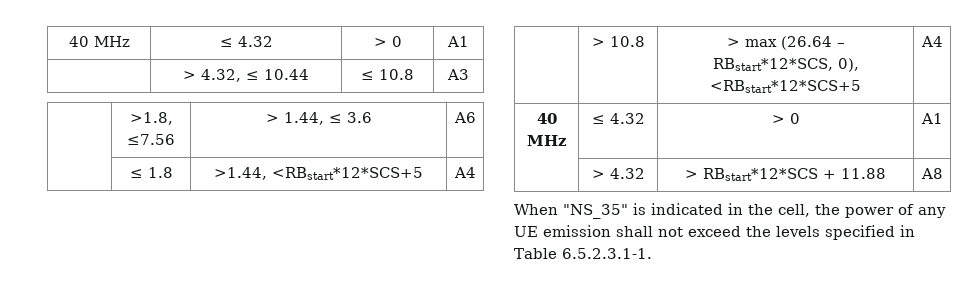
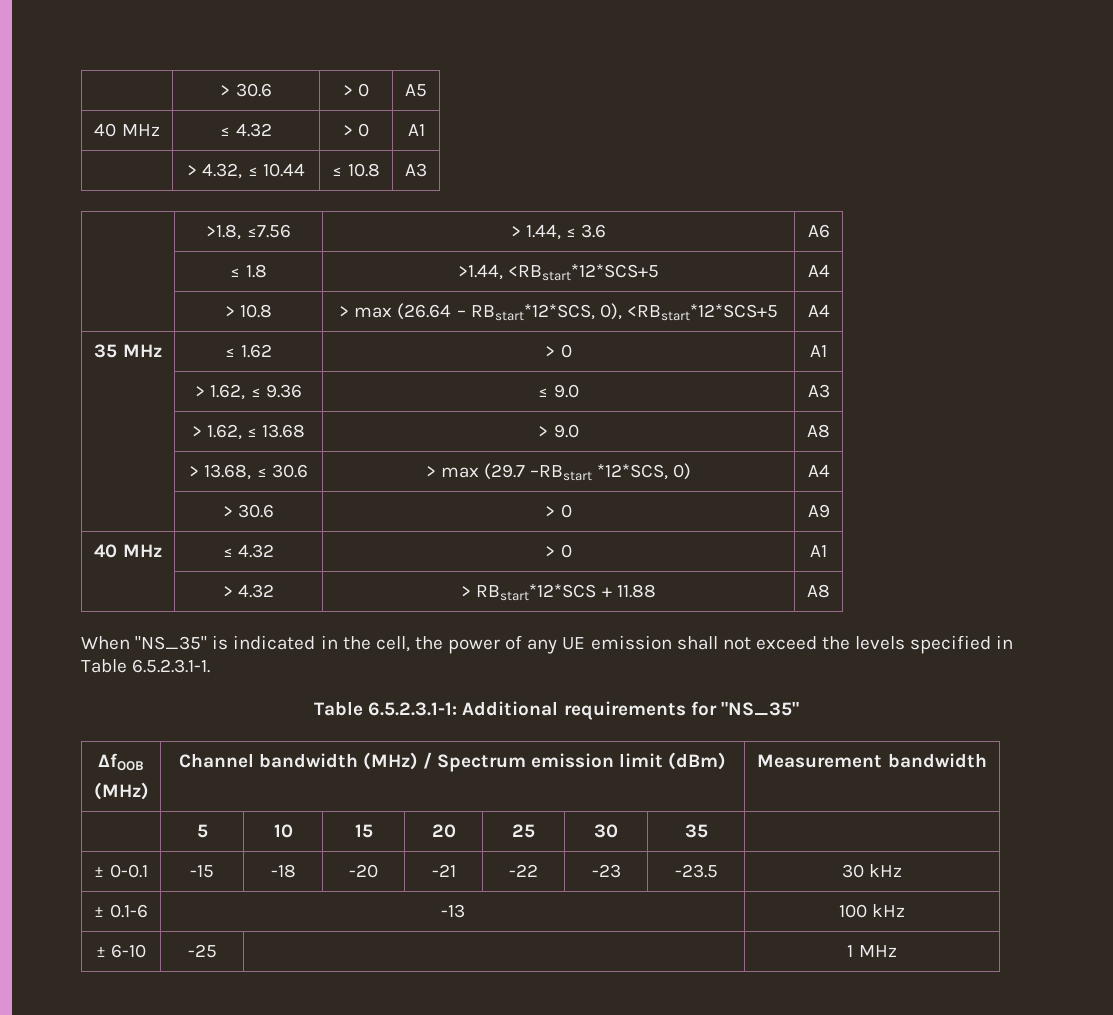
+ | > 30.6 | > 0 | A5
+ 35 MHz | ≤ 1.62 | > 0 | A1
+ | > 1.62, ≤ 9.36 | ≤ 9.0 | A3
+ | > 1.62, ≤ 13.68 | > 9.0 | A8
+ | > 13.68, ≤ 30.6 | > max (29.7 –RBstart *12*SCS, 0) | A4
+ | > 30.6 | > 0 | A9
+ Table 6.5.2.3.1-1: Additional requirements for "NS_35"
+ ΔfOOB
+ (MHz) | Channel bandwidth (MHz) / Spectrum emission limit (dBm) | Measurement bandwidth
+ | 5 | 10 | 15 | 20 | 25 | 30 | 35 |
+ ± 0-0.1 | -15 | -18 | -20 | -21 | -22 | -23 | -23.5 | 30 kHz
+ ± 0.1-6 | -13 | 100 kHz
+ ± 6-10 | -25 | | 1 MHz

